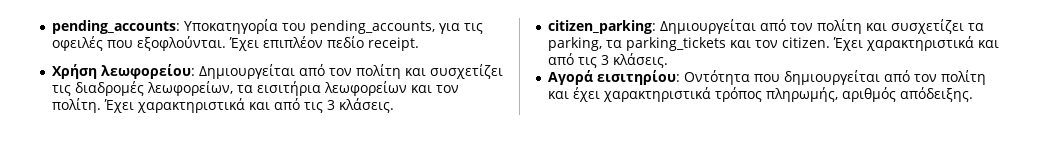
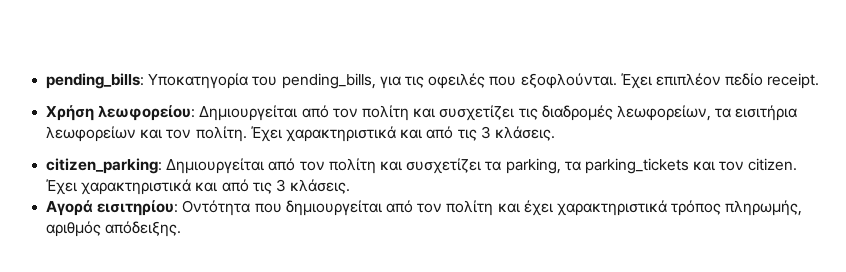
- pending_accounts: Υποκατηγορία του pending_accounts, για τις οφειλές που εξοφλούνται.
+ pending_bills: Υποκατηγορία του pending_bills, για τις οφειλές που εξοφλούνται.

